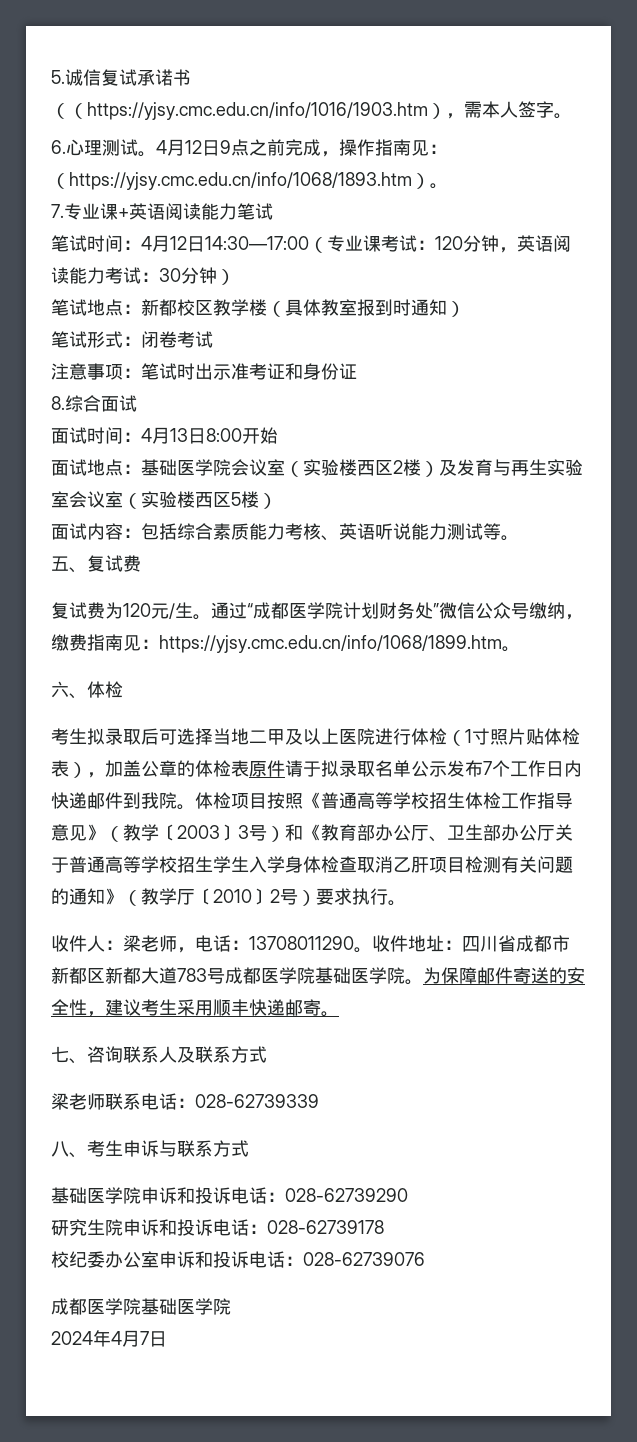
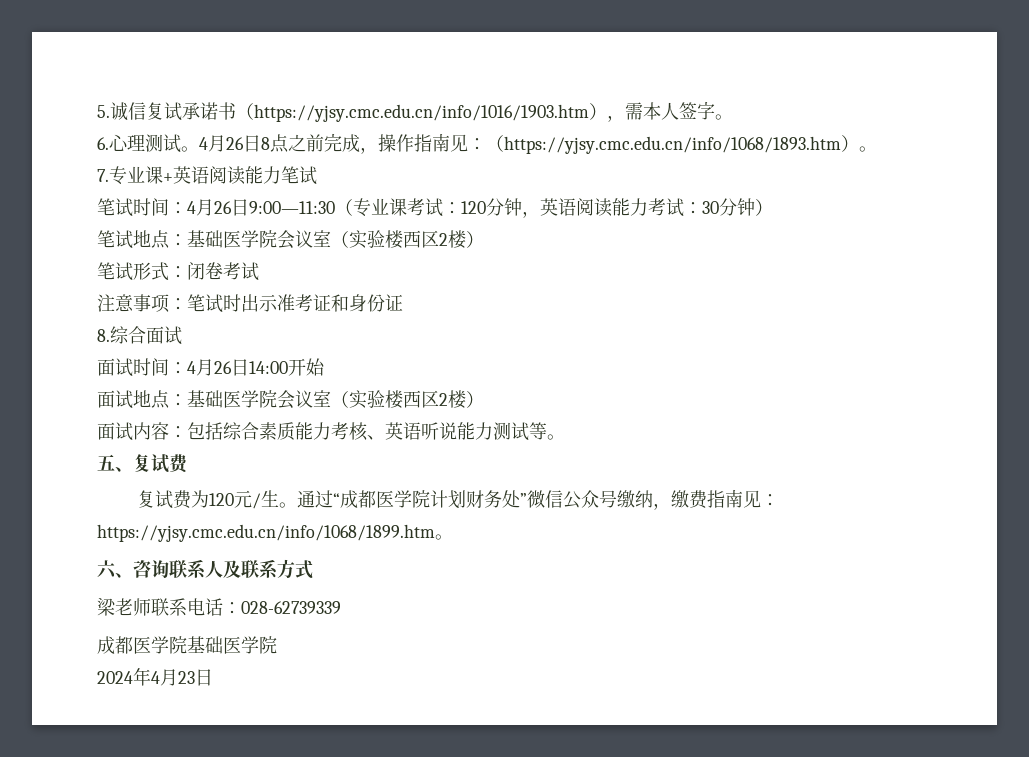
- 5.诚信复试承诺书（（https://yjsy.cmc.edu.cn/info/1016/1903.htm），需本人签字。
+ 5.诚信复试承诺书（https://yjsy.cmc.edu.cn/info/1016/1903.htm），需本人签字。
- 4月12日9点之前完成，操作指南见：（https://yjsy.cmc.edu.cn/info/1068/1893.htm）。
+ 4月26日8点之前完成，操作指南见：（https://yjsy.cmc.edu.cn/info/1068/1893.htm）。
- 笔试时间：4月12日14:30—17:00（专业课考试：120分钟，英语阅读能力考试：30分钟）
+ 笔试时间：4月26日9:00—11:30（专业课考试：120分钟，英语阅读能力考试：30分钟）
- 笔试地点：新都校区教学楼（具体教室报到时通知）
+ 笔试地点：基础医学院会议室（实验楼西区2楼）
- 面试时间：4月13日8:00开始
+ 面试时间：4月26日14:00开始
- 面试地点：基础医学院会议室（实验楼西区2楼）及发育与再生实验室会议室（实验楼西区5楼）
+ 面试地点：基础医学院会议室（实验楼西区2楼）
- 六、体检
- 考生拟录取后可选择当地二甲及以上医院进行体检（1寸照片贴体检表），加盖公章的体检表原件请于拟录取名单公示发布7个工作日内快递邮件到我院。体检项目按照《普通高等学校招生体检工作指导意见》（教学〔2003〕3号）和《教育部办公厅、卫生部办公厅关于普通高等学校招生学生入学身体检查取消乙肝项目检测有关问题的通知》（教学厅〔2010〕2号）要求执行。
- 收件人：梁老师，电话：13708011290。收件地址：四川省成都市新都区新都大道783号成都医学院基础医学院。为保障邮件寄送的安全性，建议考生采用顺丰快递邮寄。
- 七、咨询联系人及联系方式
+ 六、咨询联系人及联系方式
- 八、考生申诉与联系方式
- 基础医学院申诉和投诉电话：028-62739290
- 研究生院申诉和投诉电话：028-62739178
- 校纪委办公室申诉和投诉电话：028-62739076
- 2024年4月7日
+ 2024年4月23日

